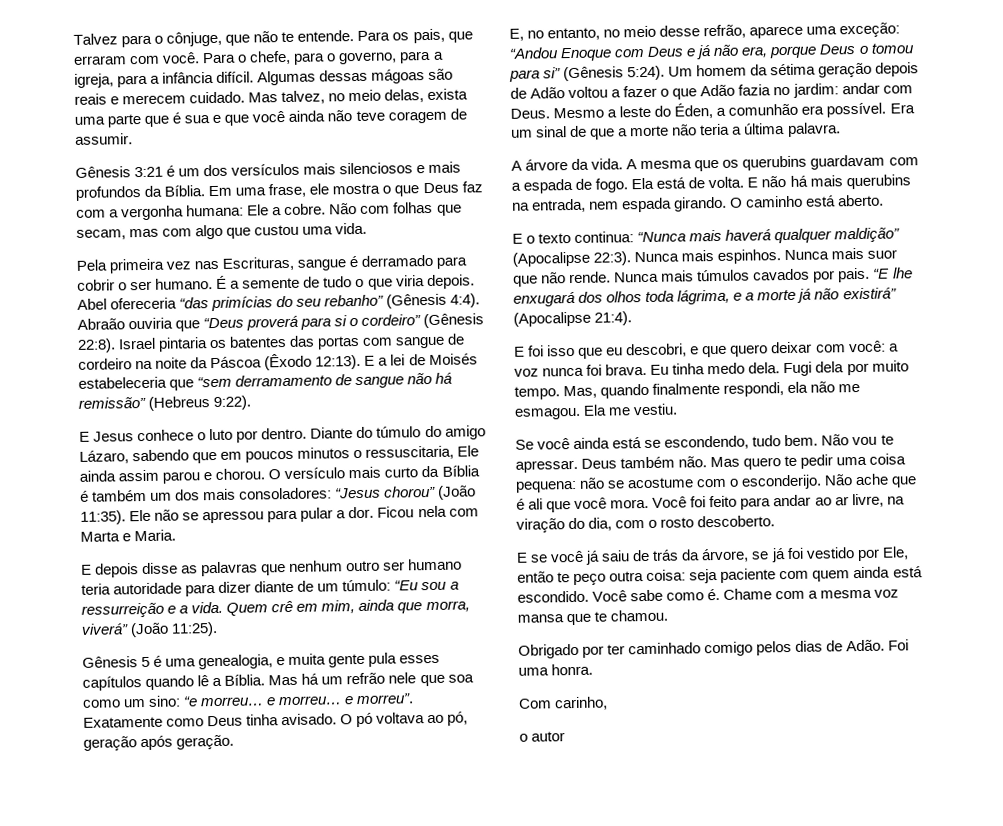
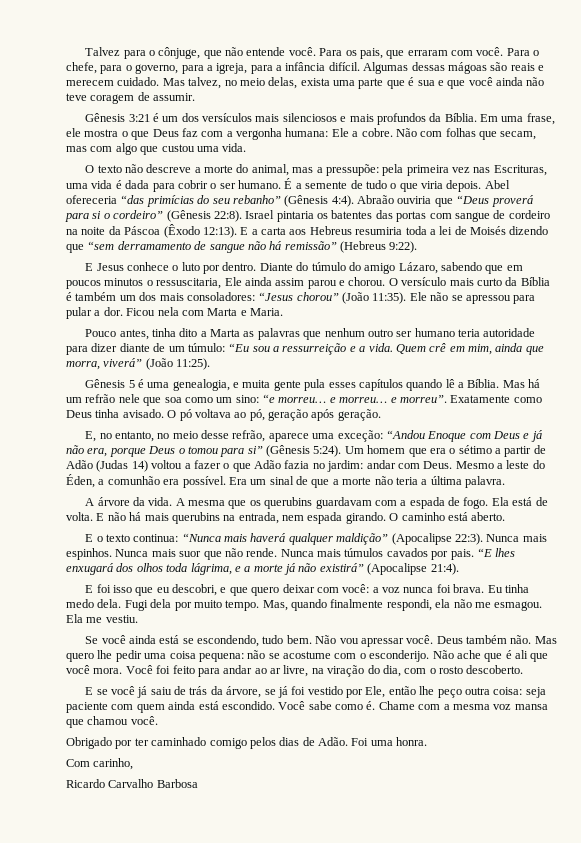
- Talvez para o cônjuge, que não te entende.
+ Talvez para o cônjuge, que não entende você.
- Pela primeira vez nas Escrituras, sangue é derramado para cobrir o ser humano.
+ O texto não descreve a morte do animal, mas a pressupõe: pela primeira vez nas Escrituras, uma vida é dada para cobrir o ser humano.
- E a lei de Moisés estabeleceria que “sem derramamento de sangue não há remissão” (Hebreus 9:22).
+ E a carta aos Hebreus resumiria toda a lei de Moisés dizendo que “sem derramamento de sangue não há remissão” (Hebreus 9:22).
- E depois disse as palavras que nenhum outro ser humano teria autoridade para dizer diante de um túmulo: “Eu sou a ressurreição e a vida.
+ Pouco antes, tinha dito a Marta as palavras que nenhum outro ser humano teria autoridade para dizer diante de um túmulo: “Eu sou a ressurreição e a vida.
- Um homem da sétima geração depois de Adão voltou a fazer o que Adão fazia no jardim: andar com Deus.
+ Um homem que era o sétimo a partir de Adão (Judas 14) voltou a fazer o que Adão fazia no jardim: andar com Deus.
- “E lhe enxugará dos olhos toda lágrima, e a morte já não existirá” (Apocalipse 21:4).
+ “E lhes enxugará dos olhos toda lágrima, e a morte já não existirá” (Apocalipse 21:4).
- Não vou te apressar.
+ Não vou apressar você.
- Mas quero te pedir uma coisa pequena: não se acostume com o esconderijo.
+ Mas quero lhe pedir uma coisa pequena: não se acostume com o esconderijo.
- E se você já saiu de trás da árvore, se já foi vestido por Ele, então te peço outra coisa: seja paciente com quem ainda está escondido.
+ E se você já saiu de trás da árvore, se já foi vestido por Ele, então lhe peço outra coisa: seja paciente com quem ainda está escondido.
- Chame com a mesma voz mansa que te chamou.
+ Chame com a mesma voz mansa que chamou você.
- o autor
+ Ricardo Carvalho Barbosa

